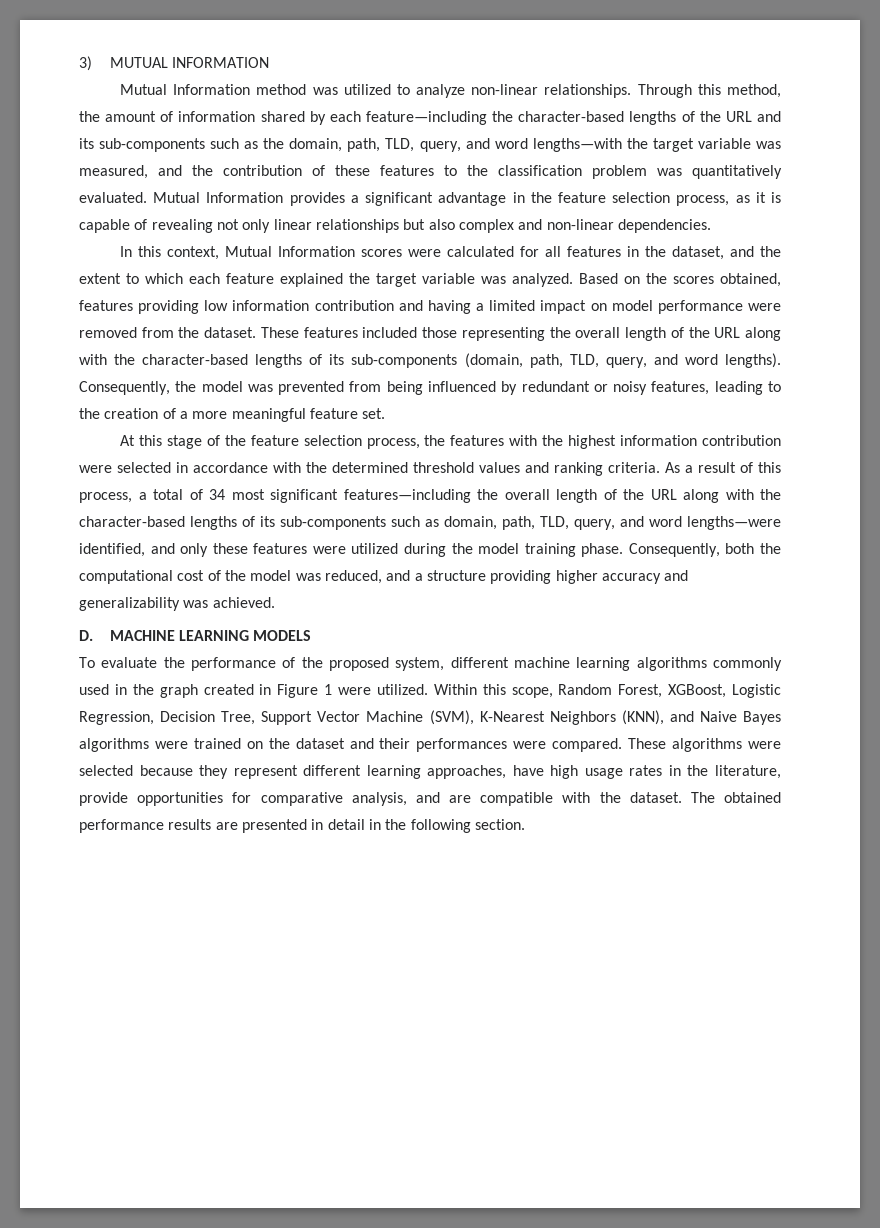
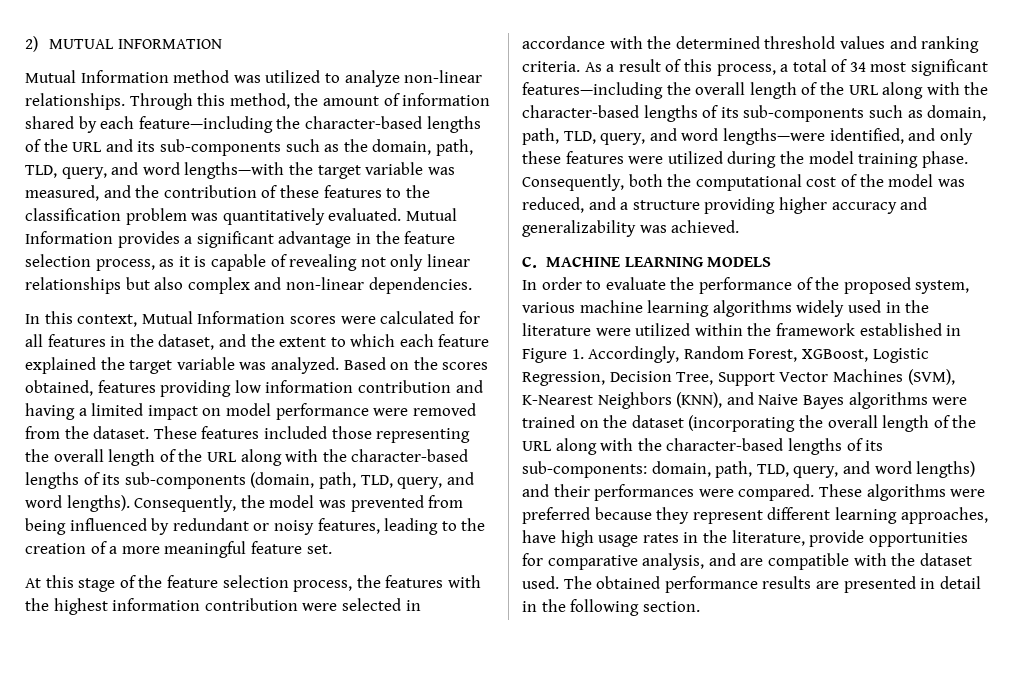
- 3) MUTUAL INFORMATION
+ 2) MUTUAL INFORMATION
- D. MACHINE LEARNING MODELS
+ C. MACHINE LEARNING MODELS
- To evaluate the performance of the proposed system, different machine learning algorithms commonly used in the graph created in Figure 1 were utilized. Within this scope, Random Forest, XGBoost, Logistic Regression, Decision Tree, Support Vector Machine (SVM), K-Nearest Neighbors (KNN), and Naive Bayes algorithms were trained on the dataset and their performances were compared.
+ In order to evaluate the performance of the proposed system, various machine learning algorithms widely used in the literature were utilized within the framework established in Figure 1. Accordingly, Random Forest, XGBoost, Logistic Regression, Decision Tree, Support Vector Machines (SVM), K-Nearest Neighbors (KNN), and Naive Bayes algorithms were trained on the dataset (incorporating the overall length of the URL along with the character-based lengths of its sub-components: domain, path, TLD, query, and word lengths) and their performances were compared.
- These algorithms were selected because they represent different learning approaches, have high usage rates in the literature, provide opportunities for comparative analysis, and are compatible with the dataset.
+ These algorithms were preferred because they represent different learning approaches, have high usage rates in the literature, provide opportunities for comparative analysis, and are compatible with the dataset used.

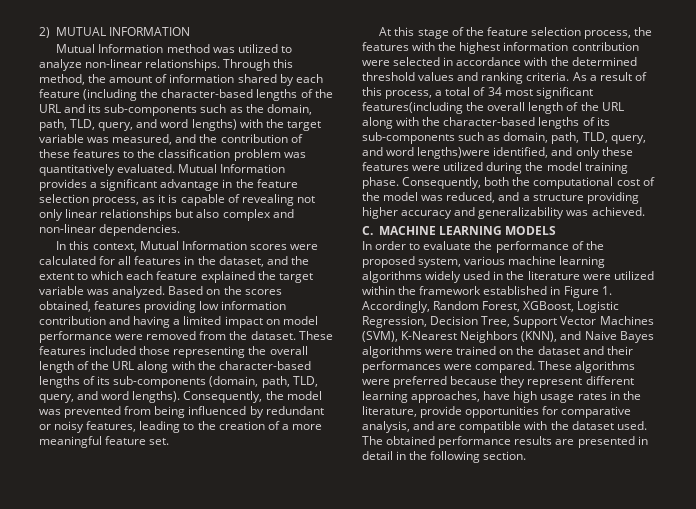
- Through this method, the amount of information shared by each feature—including the character-based lengths of the URL and its sub-components such as the domain, path, TLD, query, and word lengths—with the target variable was measured, and the contribution of these features to the classification problem was quantitatively evaluated.
+ Through this method, the amount of information shared by each feature (including the character-based lengths of the URL and its sub-components such as the domain, path, TLD, query, and word lengths) with the target variable was measured, and the contribution of these features to the classification problem was quantitatively evaluated.
- As a result of this process, a total of 34 most significant features—including the overall length of the URL along with the character-based lengths of its sub-components such as domain, path, TLD, query, and word lengths—were identified, and only these features were utilized during the model training phase.
+ As a result of this process, a total of 34 most significant features(including the overall length of the URL along with the character-based lengths of its sub-components such as domain, path, TLD, query, and word lengths)were identified, and only these features were utilized during the model training phase.
- In order to evaluate the performance of the proposed system, various machine learning algorithms widely used in the literature were utilized within the framework established in Figure 1. Accordingly, Random Forest, XGBoost, Logistic Regression, Decision Tree, Support Vector Machines (SVM), K-Nearest Neighbors (KNN), and Naive Bayes algorithms were trained on the dataset (incorporating the overall length of the URL along with the character-based lengths of its sub-components: domain, path, TLD, query, and word lengths) and their performances were compared.
+ In order to evaluate the performance of the proposed system, various machine learning algorithms widely used in the literature were utilized within the framework established in Figure 1. Accordingly, Random Forest, XGBoost, Logistic Regression, Decision Tree, Support Vector Machines (SVM), K-Nearest Neighbors (KNN), and Naive Bayes algorithms were trained on the dataset and their performances were compared.

